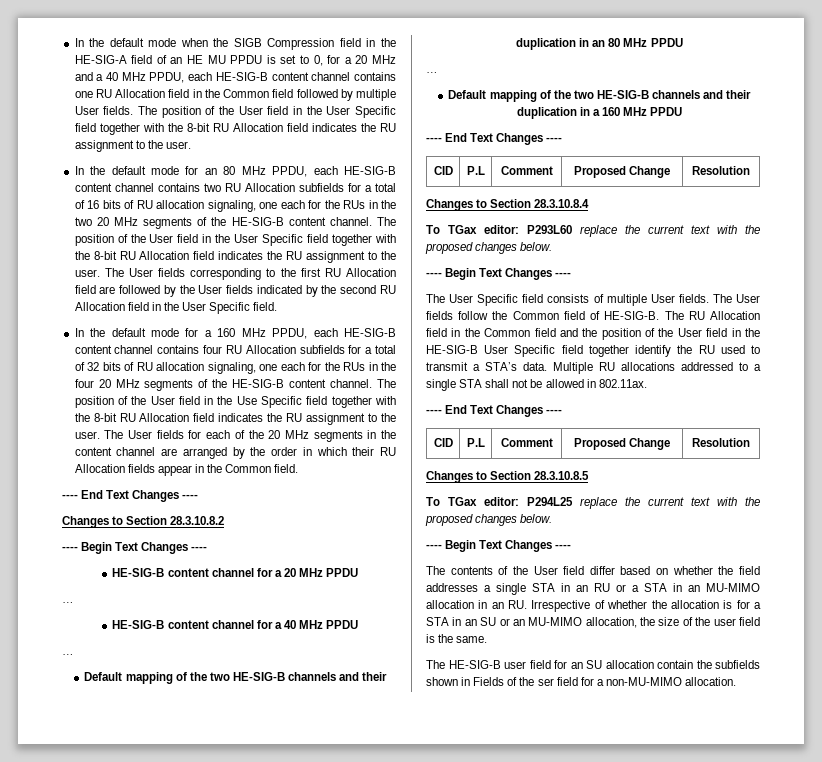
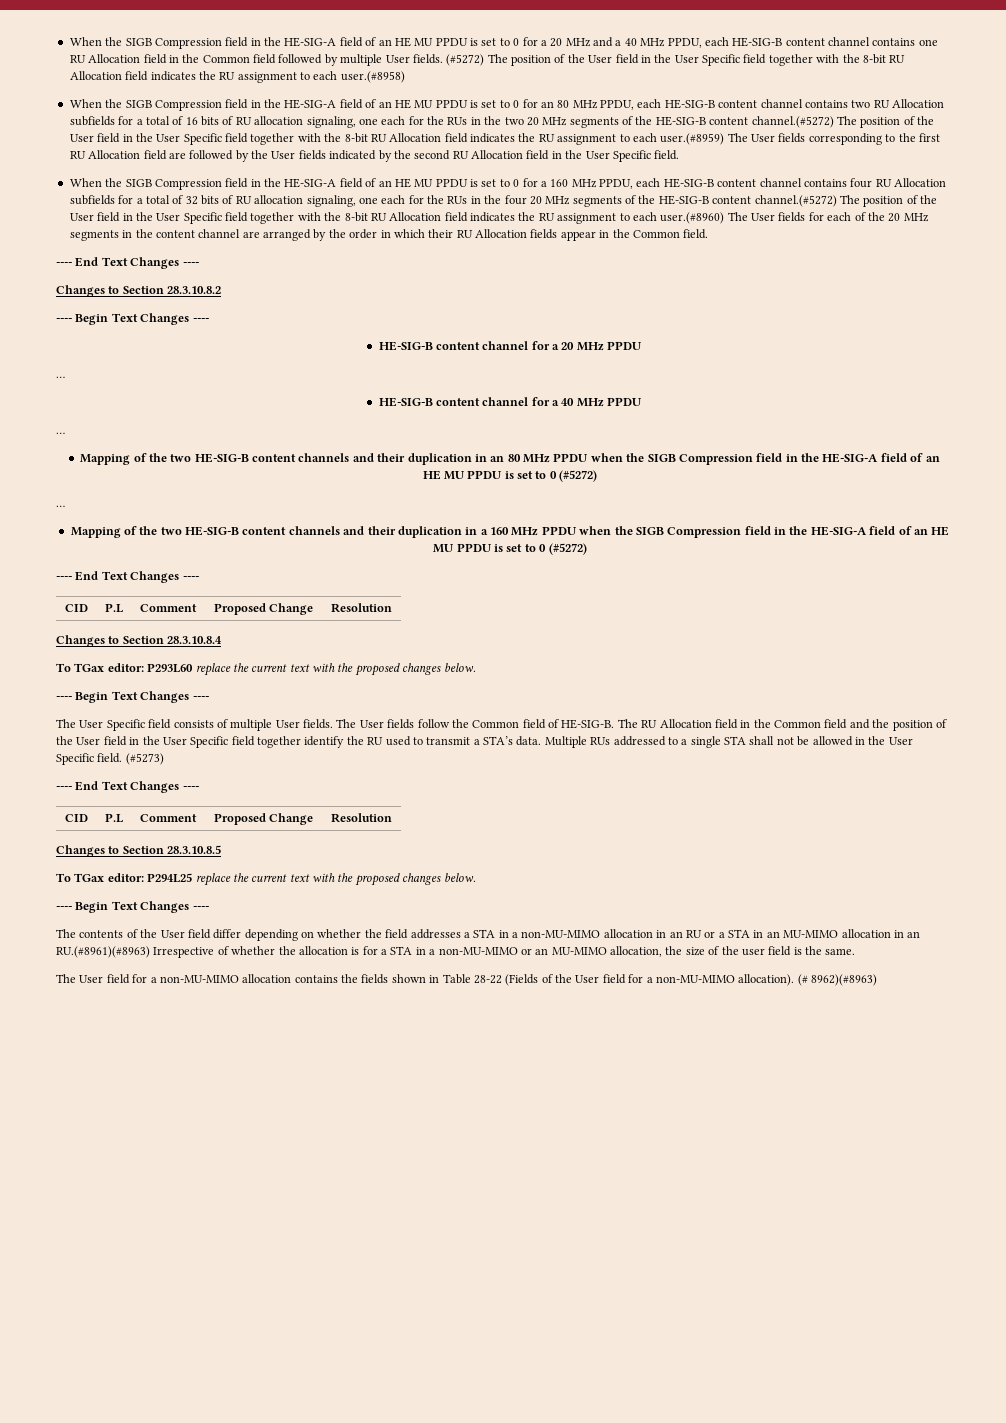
- In the default mode when the SIGB Compression field in the HE-SIG-A field of an HE MU PPDU is set to 0, for a 20 MHz and a 40 MHz PPDU, each HE-SIG-B content channel contains one RU Allocation field in the Common field followed by multiple User fields. The position of the User field in the User Specific field together with the 8-bit RU Allocation field indicates the RU assignment to the user.
- In the default mode for an 80 MHz PPDU, each HE-SIG-B content channel contains two RU Allocation subfields for a total of 16 bits of RU allocation signaling, one each for the RUs in the two 20 MHz segments of the HE-SIG-B content channel. The position of the User field in the User Specific field together with the 8-bit RU Allocation field indicates the RU assignment to the user. The User fields corresponding to the first RU Allocation field are followed by the User fields indicated by the second RU Allocation field in the User Specific field.
+ When the SIGB Compression field in the HE-SIG-A field of an HE MU PPDU is set to 0 for a 20 MHz and a 40 MHz PPDU, each HE-SIG-B content channel contains one RU Allocation field in the Common field followed by multiple User fields. (#5272) The position of the User field in the User Specific field together with the 8-bit RU Allocation field indicates the RU assignment to each user.(#8958)
+ When the SIGB Compression field in the HE-SIG-A field of an HE MU PPDU is set to 0 for an 80 MHz PPDU, each HE-SIG-B content channel contains two RU Allocation subfields for a total of 16 bits of RU allocation signaling, one each for the RUs in the two 20 MHz segments of the HE-SIG-B content channel.(#5272) The position of the User field in the User Specific field together with the 8-bit RU Allocation field indicates the RU assignment to each user.(#8959) The User fields corresponding to the first RU Allocation field are followed by the User fields indicated by the second RU Allocation field in the User Specific field.
- In the default mode for a 160 MHz PPDU, each HE-SIG-B content channel contains four RU Allocation subfields for a total of 32 bits of RU allocation signaling, one each for the RUs in the four 20 MHz segments of the HE-SIG-B content channel. The position of the User field in the Use Specific field together with the 8-bit RU Allocation field indicates the RU assignment to the user. The User fields for each of the 20 MHz segments in the content channel are arranged by the order in which their RU Allocation fields appear in the Common field.
+ When the SIGB Compression field in the HE-SIG-A field of an HE MU PPDU is set to 0 for a 160 MHz PPDU, each HE-SIG-B content channel contains four RU Allocation subfields for a total of 32 bits of RU allocation signaling, one each for the RUs in the four 20 MHz segments of the HE-SIG-B content channel.(#5272) The position of the User field in the User Specific field together with the 8-bit RU Allocation field indicates the RU assignment to each user.(#8960) The User fields for each of the 20 MHz segments in the content channel are arranged by the order in which their RU Allocation fields appear in the Common field.
- Default mapping of the two HE-SIG-B channels and their duplication in an 80 MHz PPDU
+ Mapping of the two HE-SIG-B content channels and their duplication in an 80 MHz PPDU when the SIGB Compression field in the HE-SIG-A field of an HE MU PPDU is set to 0 (#5272)
  …
- Default mapping of the two HE-SIG-B channels and their duplication in a 160 MHz PPDU
+ Mapping of the two HE-SIG-B content channels and their duplication in a 160 MHz PPDU when the SIGB Compression field in the HE-SIG-A field of an HE MU PPDU is set to 0 (#5272)
- The RU Allocation field in the Common field and the position of the User field in the HE-SIG-B User Specific field together identify the RU used to transmit a STA’s data.
+ The RU Allocation field in the Common field and the position of the User field in the User Specific field together identify the RU used to transmit a STA’s data.
- Multiple RU allocations addressed to a single STA shall not be allowed in 802.11ax.
+ Multiple RUs addressed to a single STA shall not be allowed in the User Specific field. (#5273)
- The contents of the User field differ based on whether the field addresses a single STA in an RU or a STA in an MU-MIMO allocation in an RU. Irrespective of whether the allocation is for a STA in an SU or an MU-MIMO allocation, the size of the user field is the same.
+ The contents of the User field differ depending on whether the field addresses a STA in a non-MU-MIMO allocation in an RU or a STA in an MU-MIMO allocation in an RU.(#8961)(#8963) Irrespective of whether the allocation is for a STA in a non-MU-MIMO or an MU-MIMO allocation, the size of the user field is the same.
- The HE-SIG-B user field for an SU allocation contain the subfields shown in Fields of the ser field for a non-MU-MIMO allocation.
+ The User field for a non-MU-MIMO allocation contains the fields shown in Table 28-22 (Fields of the User field for a non-MU-MIMO allocation). (# 8962)(#8963)

